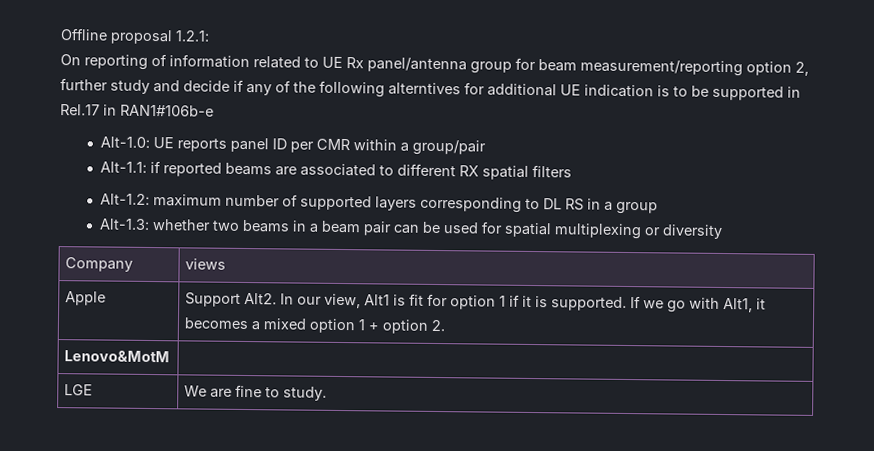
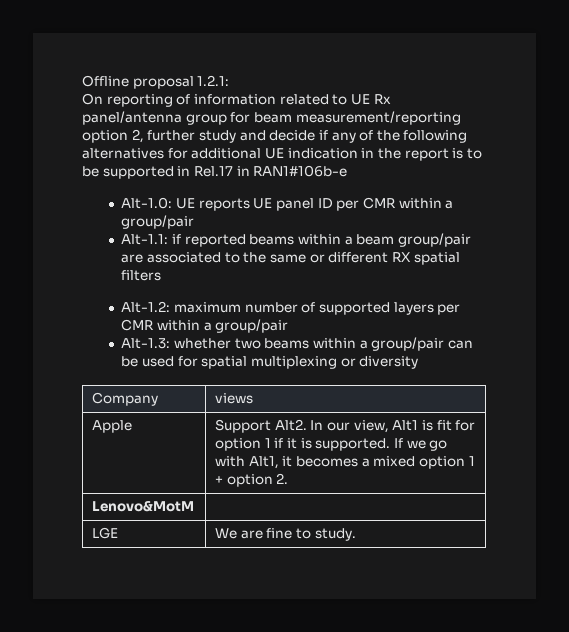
- On reporting of information related to UE Rx panel/antenna group for beam measurement/reporting option 2, further study and decide if any of the following alterntives for additional UE indication is to be supported in Rel.17 in RAN1#106b-e
+ On reporting of information related to UE Rx panel/antenna group for beam measurement/reporting option 2, further study and decide if any of the following alternatives for additional UE indication in the report is to be supported in Rel.17 in RAN1#106b-e
- Alt-1.0: UE reports panel ID per CMR within a group/pair
+ Alt-1.0: UE reports UE panel ID per CMR within a group/pair
- Alt-1.1: if reported beams are associated to different RX spatial filters
+ Alt-1.1: if reported beams within a beam group/pair are associated to the same or different RX spatial filters
- Alt-1.2: maximum number of supported layers corresponding to DL RS in a group
+ Alt-1.2: maximum number of supported layers per CMR within a group/pair
- Alt-1.3: whether two beams in a beam pair can be used for spatial multiplexing or diversity
+ Alt-1.3: whether two beams within a group/pair can be used for spatial multiplexing or diversity

